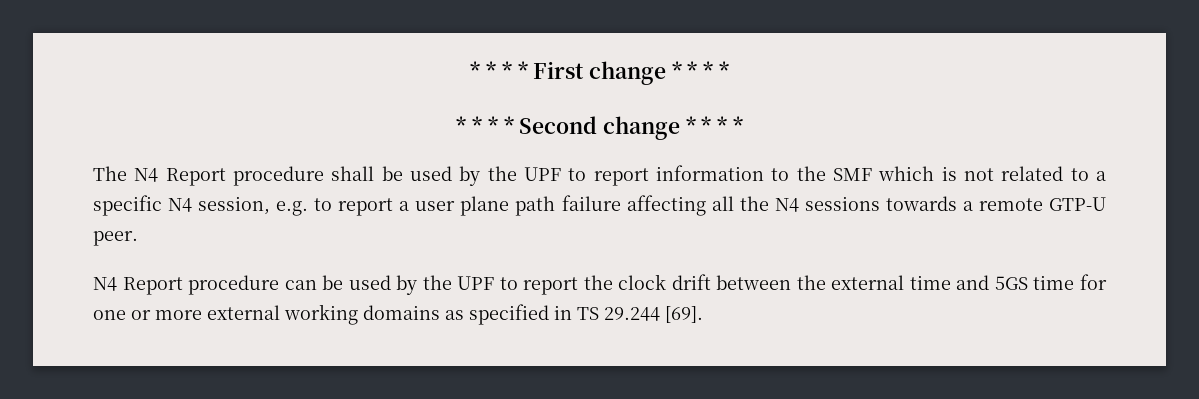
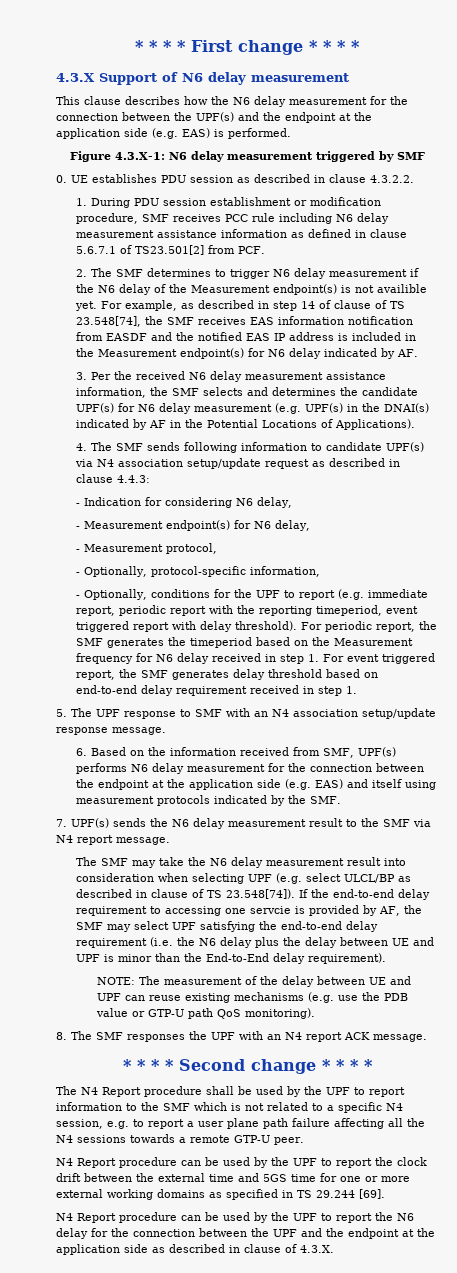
+ 4.3.X Support of N6 delay measurement
+ This clause describes how the N6 delay measurement for the connection between the UPF(s) and the endpoint at the application side (e.g. EAS) is performed.
+ Figure 4.3.X-1: N6 delay measurement triggered by SMF
+ 0. UE establishes PDU session as described in clause 4.3.2.2.
+ 1. During PDU session establishment or modification procedure, SMF receives PCC rule including N6 delay measurement assistance information as defined in clause 5.6.7.1 of TS23.501[2] from PCF.
+ 2. The SMF determines to trigger N6 delay measurement if the N6 delay of the Measurement endpoint(s) is not availible yet. For example, as described in step 14 of clause of TS 23.548[74], the SMF receives EAS information notification from EASDF and the notified EAS IP address is included in the Measurement endpoint(s) for N6 delay indicated by AF.
+ 3. Per the received N6 delay measurement assistance information, the SMF selects and determines the candidate UPF(s) for N6 delay measurement (e.g. UPF(s) in the DNAI(s) indicated by AF in the Potential Locations of Applications).
+ 4. The SMF sends following information to candidate UPF(s) via N4 association setup/update request as described in clause 4.4.3:
+ - Indication for considering N6 delay,
+ - Measurement endpoint(s) for N6 delay,
+ - Measurement protocol,
+ - Optionally, protocol-specific information,
+ - Optionally, conditions for the UPF to report (e.g. immediate report, periodic report with the reporting timeperiod, event triggered report with delay threshold). For periodic report, the SMF generates the timeperiod based on the Measurement frequency for N6 delay received in step 1. For event triggered report, the SMF generates delay threshold based on end-to-end delay requirement received in step 1.
+ 5. The UPF response to SMF with an N4 association setup/update response message.
+ 6. Based on the information received from SMF, UPF(s) performs N6 delay measurement for the connection between the endpoint at the application side (e.g. EAS) and itself using measurement protocols indicated by the SMF.
+ 7. UPF(s) sends the N6 delay measurement result to the SMF via N4 report message.
+ The SMF may take the N6 delay measurement result into consideration when selecting UPF (e.g. select ULCL/BP as described in clause of TS 23.548[74]). If the end-to-end delay requirement to accessing one servcie is provided by AF, the SMF may select UPF satisfying the end-to-end delay requirement (i.e. the N6 delay plus the delay between UE and UPF is minor than the End-to-End delay requirement).
+ NOTE: The measurement of the delay between UE and UPF can reuse existing mechanisms (e.g. use the PDB value or GTP-U path QoS monitoring).
+ 8. The SMF responses the UPF with an N4 report ACK message.
+ N4 Report procedure can be used by the UPF to report the N6 delay for the connection between the UPF and the endpoint at the application side as described in clause of 4.3.X.

